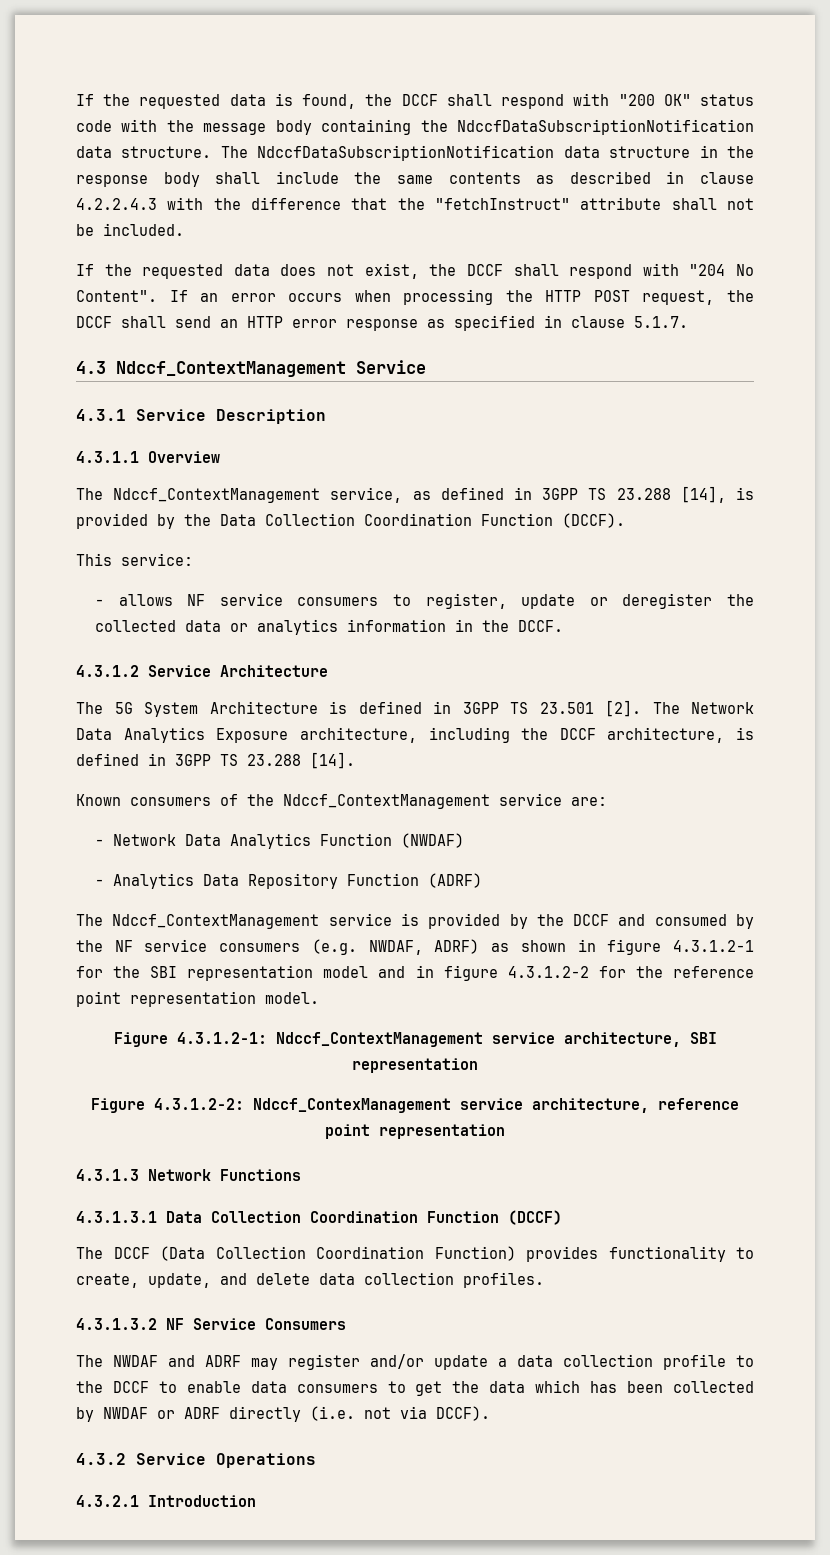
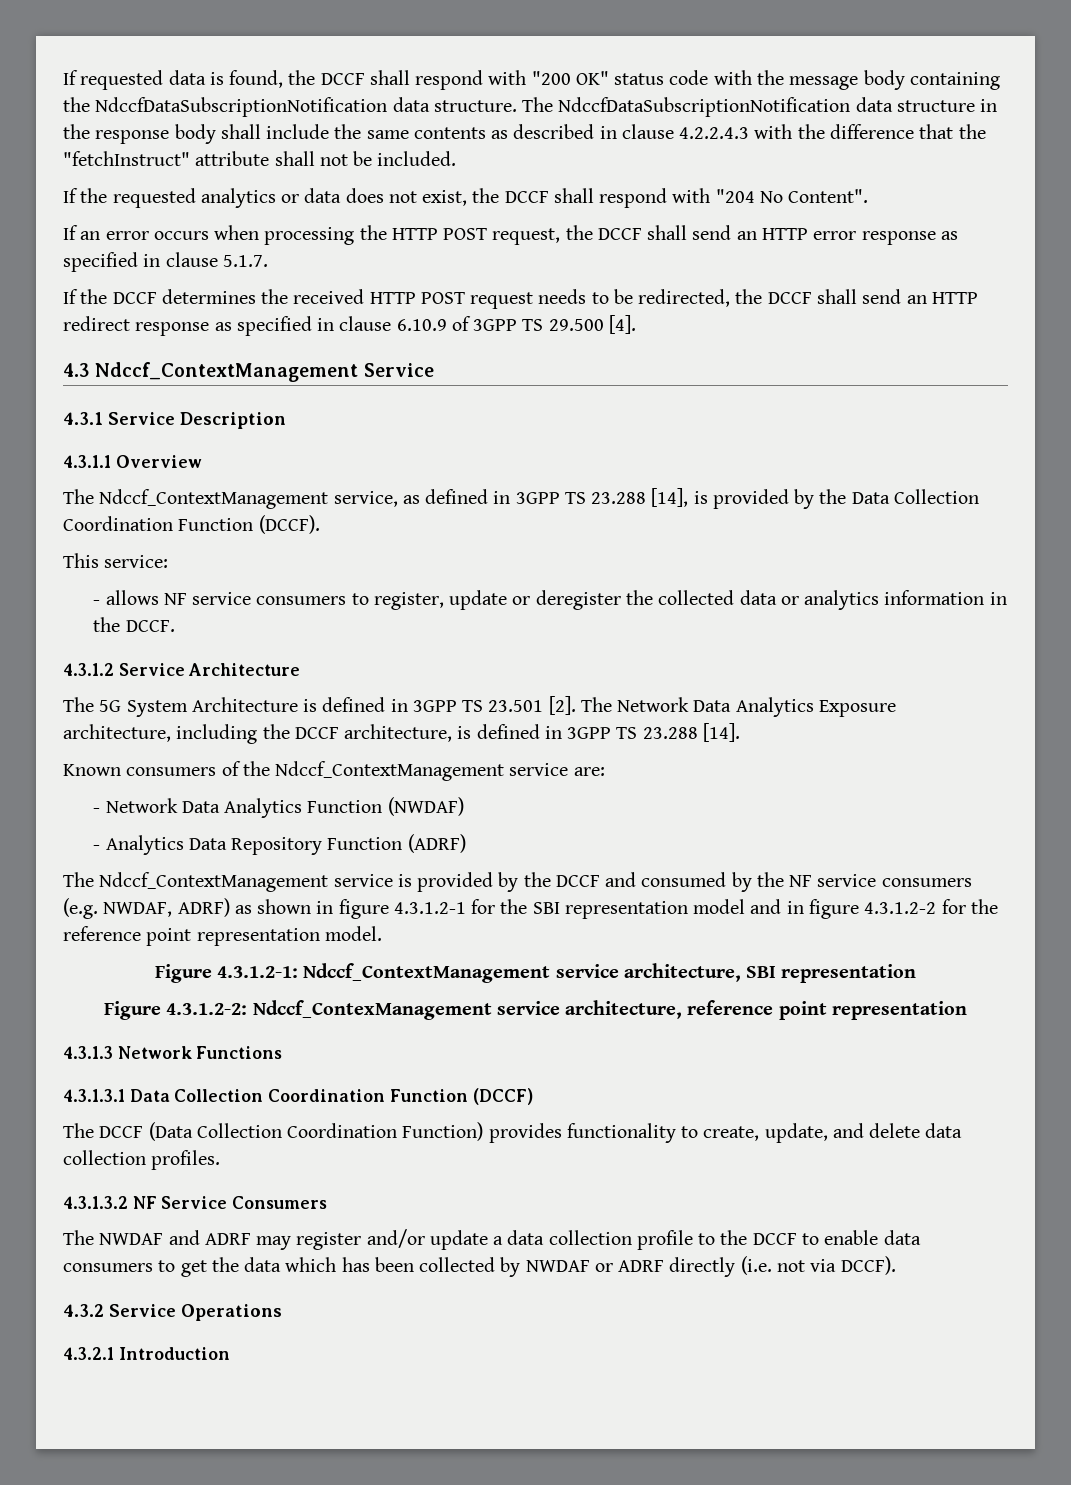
- If the requested data is found, the DCCF shall respond with "200 OK" status code with the message body containing the NdccfDataSubscriptionNotification data structure.
+ If requested data is found, the DCCF shall respond with "200 OK" status code with the message body containing the NdccfDataSubscriptionNotification data structure.
- If the requested data does not exist, the DCCF shall respond with "204 No Content". If an error occurs when processing the HTTP POST request, the DCCF shall send an HTTP error response as specified in clause 5.1.7.
+ If the requested analytics or data does not exist, the DCCF shall respond with "204 No Content".
+ If an error occurs when processing the HTTP POST request, the DCCF shall send an HTTP error response as specified in clause 5.1.7.
+ If the DCCF determines the received HTTP POST request needs to be redirected, the DCCF shall send an HTTP redirect response as specified in clause 6.10.9 of 3GPP TS 29.500 [4].

